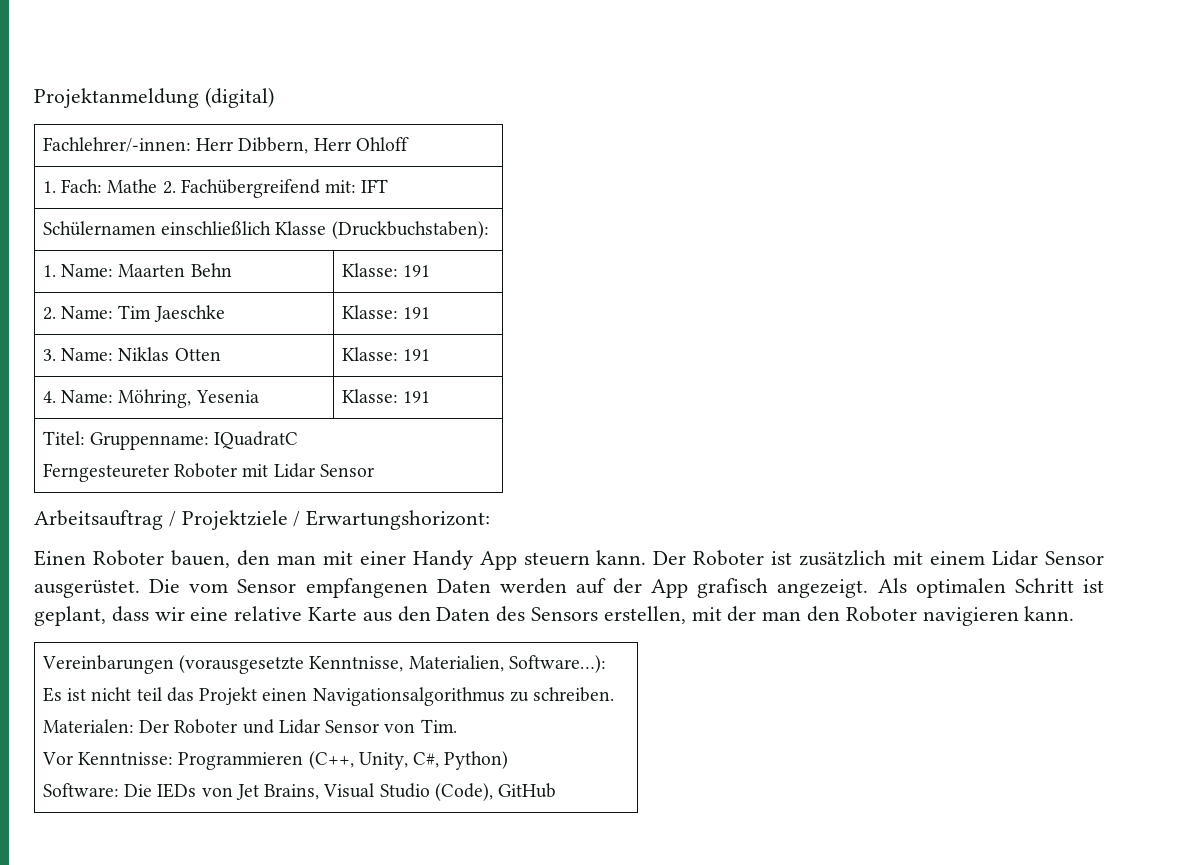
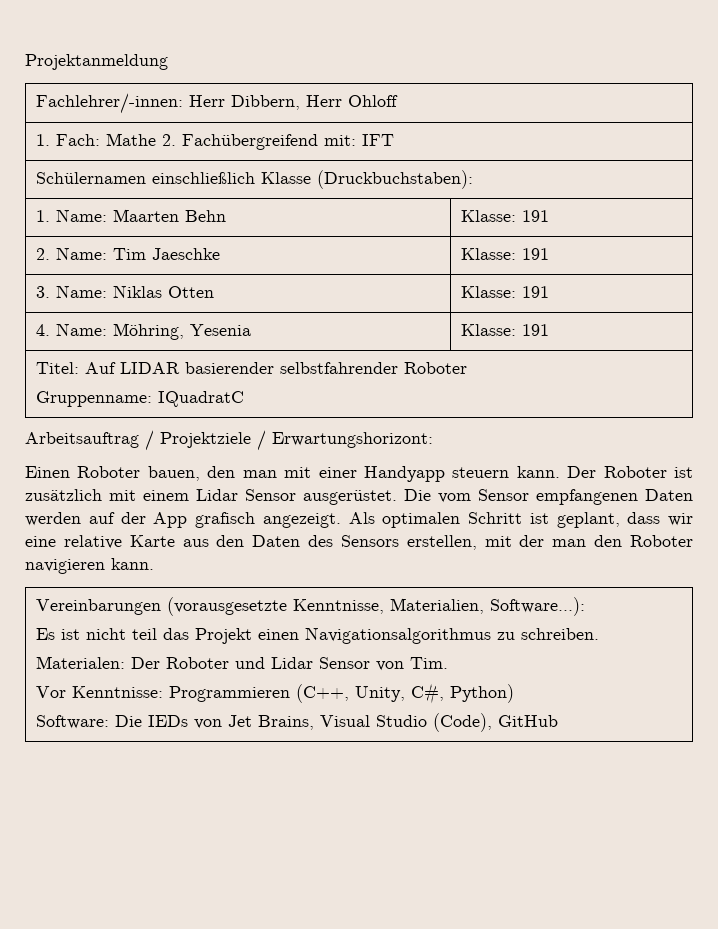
- Projektanmeldung (digital)
+ Projektanmeldung
- Titel: Gruppenname: IQuadratC
- Ferngesteureter Roboter mit Lidar Sensor
+ Titel: Auf LIDAR basierender selbstfahrender Roboter
+ Gruppenname: IQuadratC
- Einen Roboter bauen, den man mit einer Handy App steuern kann.
+ Einen Roboter bauen, den man mit einer Handyapp steuern kann.

